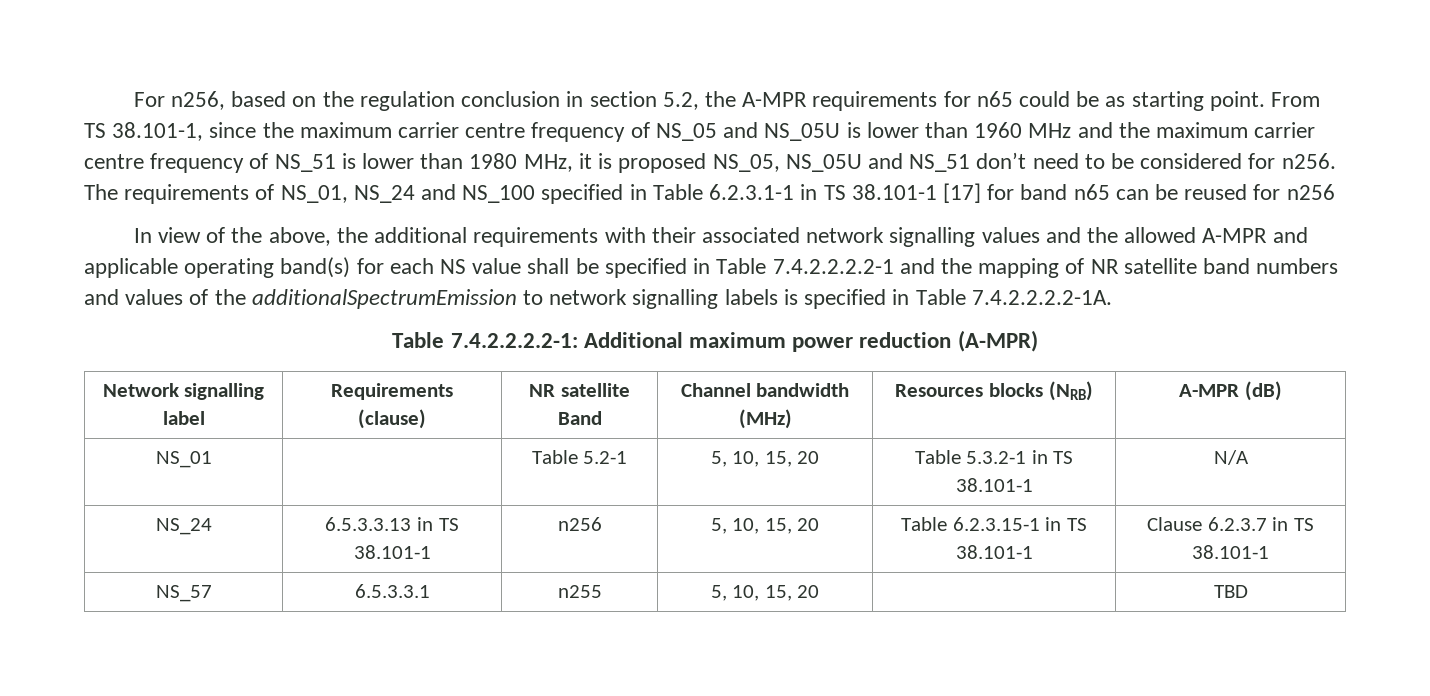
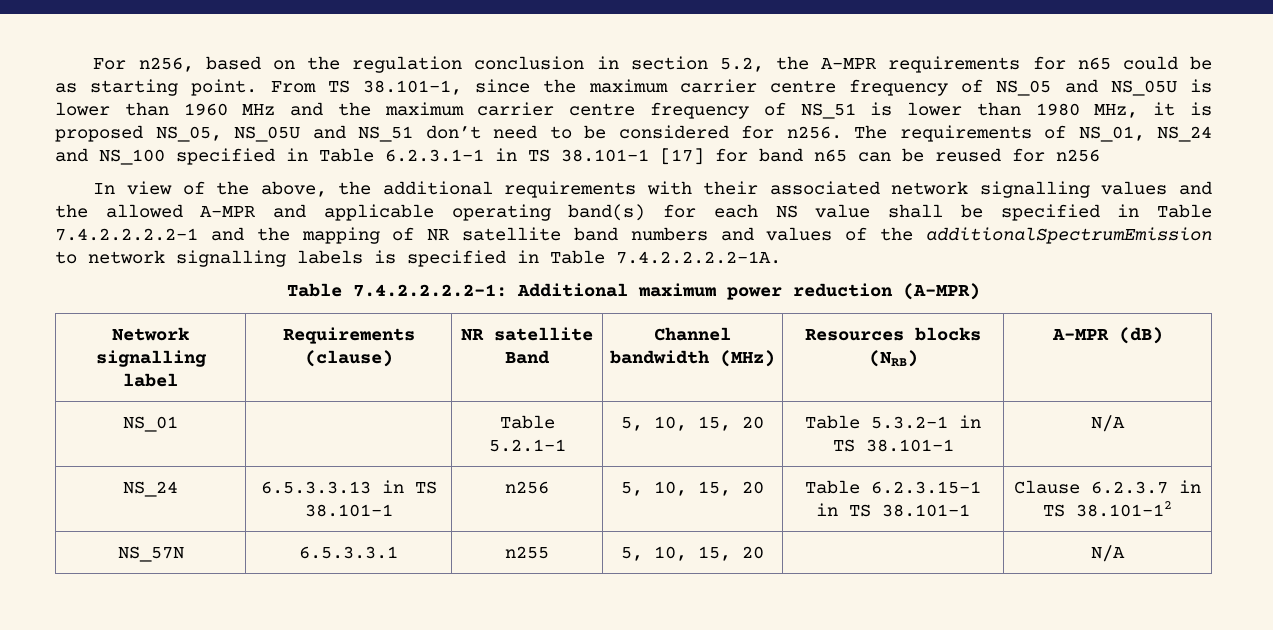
- NS_01 | | Table 5.2-1 | 5, 10, 15, 20 | Table 5.3.2-1 in TS 38.101-1 | N/A
+ NS_01 | | Table 5.2.1-1 | 5, 10, 15, 20 | Table 5.3.2-1 in TS 38.101-1 | N/A
- NS_24 | 6.5.3.3.13 in TS 38.101-1 | n256 | 5, 10, 15, 20 | Table 6.2.3.15-1 in TS 38.101-1 | Clause 6.2.3.7 in TS 38.101-1
- NS_57 | 6.5.3.3.1 | n255 | 5, 10, 15, 20 | | TBD
+ NS_24 | 6.5.3.3.13 in TS 38.101-1 | n256 | 5, 10, 15, 20 | Table 6.2.3.15-1 in TS 38.101-1 | Clause 6.2.3.7 in TS 38.101-12
+ NS_57N | 6.5.3.3.1 | n255 | 5, 10, 15, 20 | | N/A

